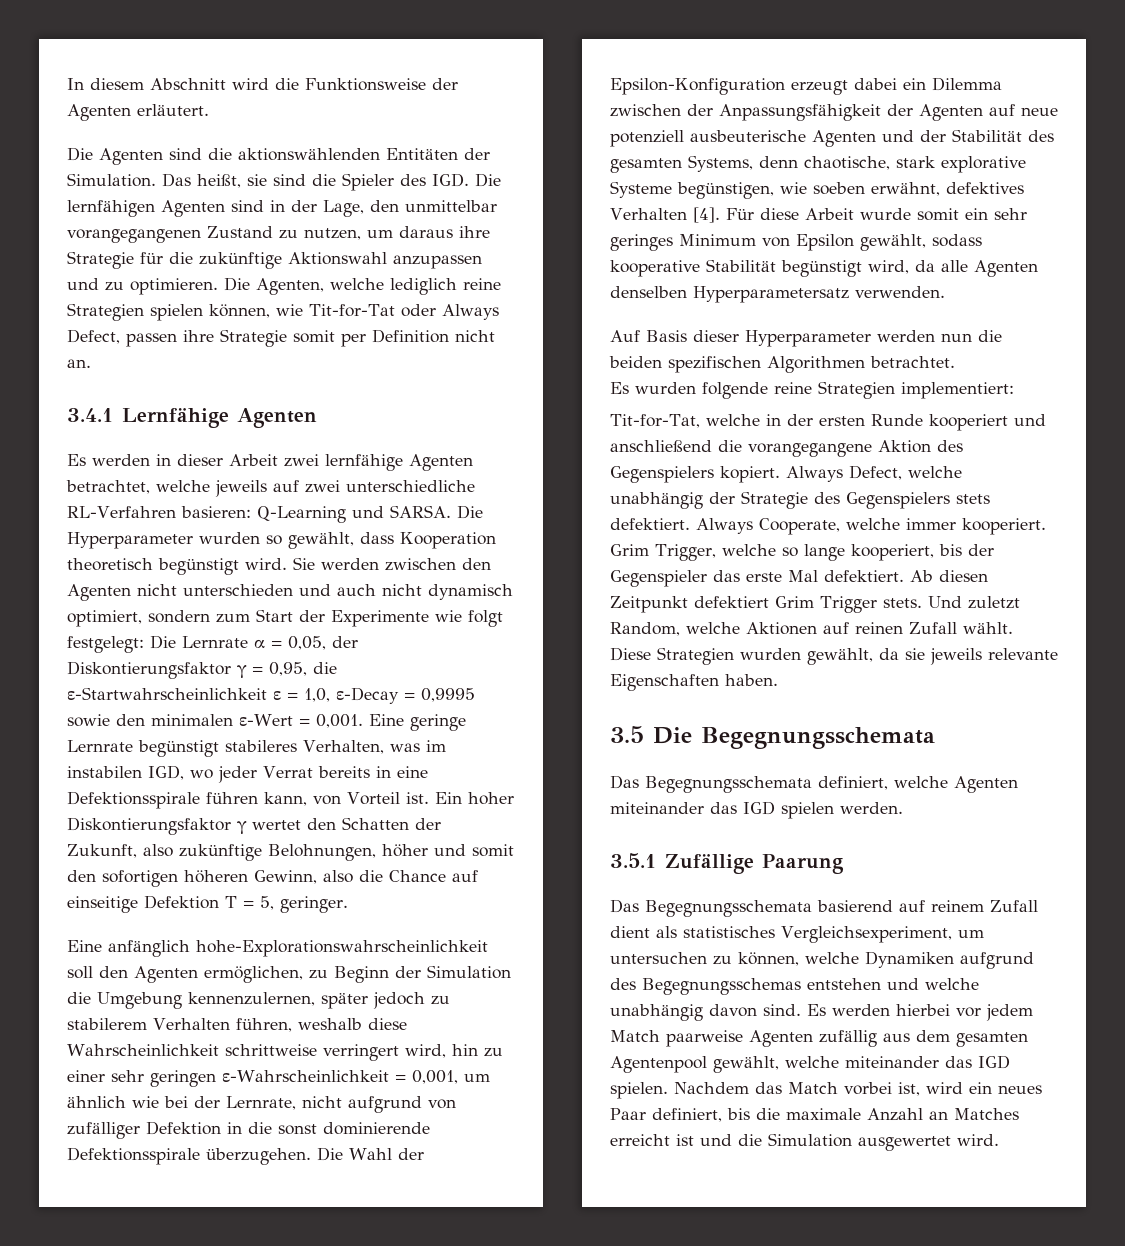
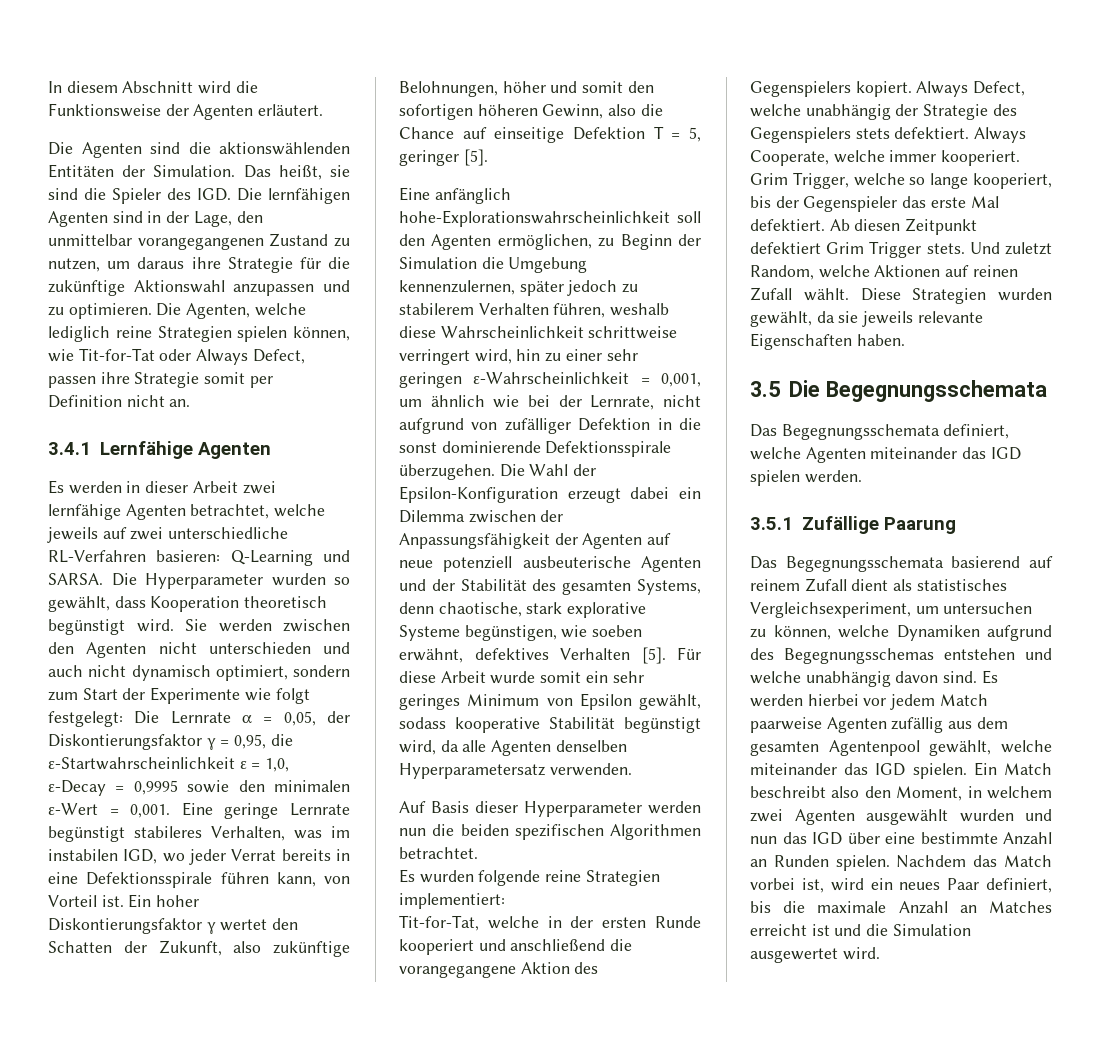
- Ein hoher Diskontierungsfaktor γ wertet den Schatten der Zukunft, also zukünftige Belohnungen, höher und somit den sofortigen höheren Gewinn, also die Chance auf einseitige Defektion T = 5, geringer.
+ Ein hoher Diskontierungsfaktor γ wertet den Schatten der Zukunft, also zukünftige Belohnungen, höher und somit den sofortigen höheren Gewinn, also die Chance auf einseitige Defektion T = 5, geringer [5].
- Die Wahl der Epsilon-Konfiguration erzeugt dabei ein Dilemma zwischen der Anpassungsfähigkeit der Agenten auf neue potenziell ausbeuterische Agenten und der Stabilität des gesamten Systems, denn chaotische, stark explorative Systeme begünstigen, wie soeben erwähnt, defektives Verhalten [4].
+ Die Wahl der Epsilon-Konfiguration erzeugt dabei ein Dilemma zwischen der Anpassungsfähigkeit der Agenten auf neue potenziell ausbeuterische Agenten und der Stabilität des gesamten Systems, denn chaotische, stark explorative Systeme begünstigen, wie soeben erwähnt, defektives Verhalten [5].
+ Ein Match beschreibt also den Moment, in welchem zwei Agenten ausgewählt wurden und nun das IGD über eine bestimmte Anzahl an Runden spielen.

